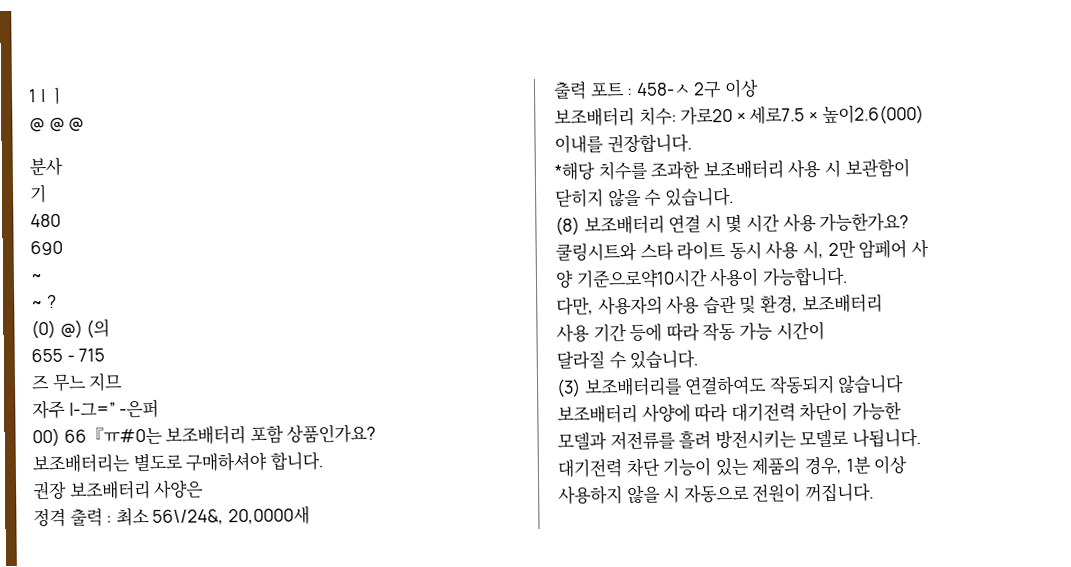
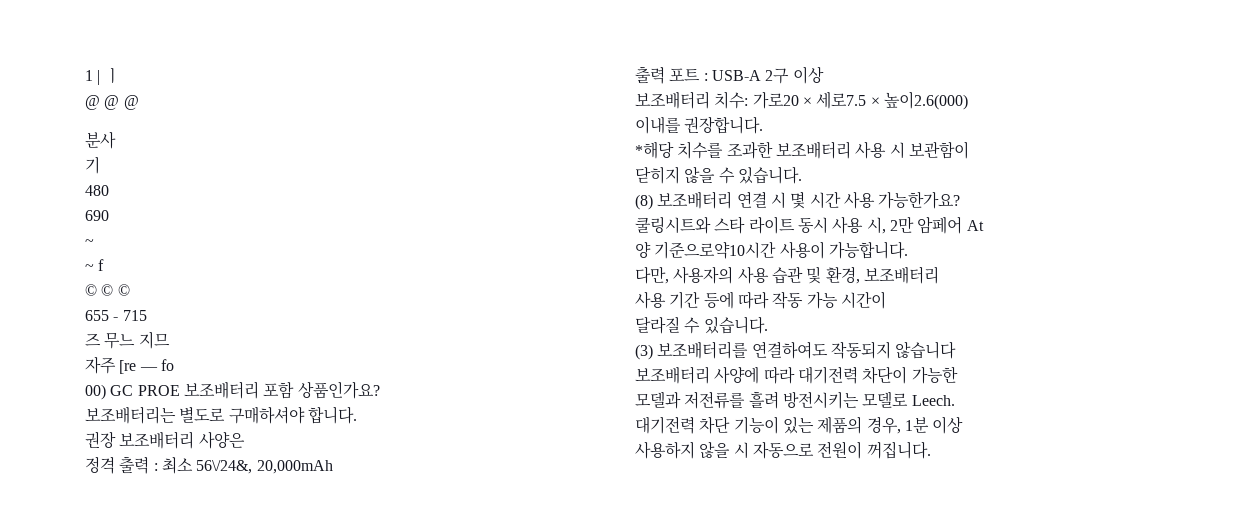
- ~ ?
- (0) @) (의
+ ~ f
+ © © ©
- 자주 |-그=” -은퍼
+ 자주 [re — fo
- 00) 66『ㅠ#0는 보조배터리 포함 상품인가요?
+ 00) GC PROE 보조배터리 포함 상품인가요?
- 정격 출력 : 최소 56\/24&, 20,0000새
+ 정격 출력 : 최소 56\/24&, 20,000mAh
- 출력 포트 : 458-ㅅ 2구 이상
+ 출력 포트 : USB-A 2구 이상
- 쿨링시트와 스타 라이트 동시 사용 시, 2만 암페어 사
+ 쿨링시트와 스타 라이트 동시 사용 시, 2만 암페어 At
- 모델과 저전류를 흘려 방전시키는 모델로 나됩니다.
+ 모델과 저전류를 흘려 방전시키는 모델로 Leech.

